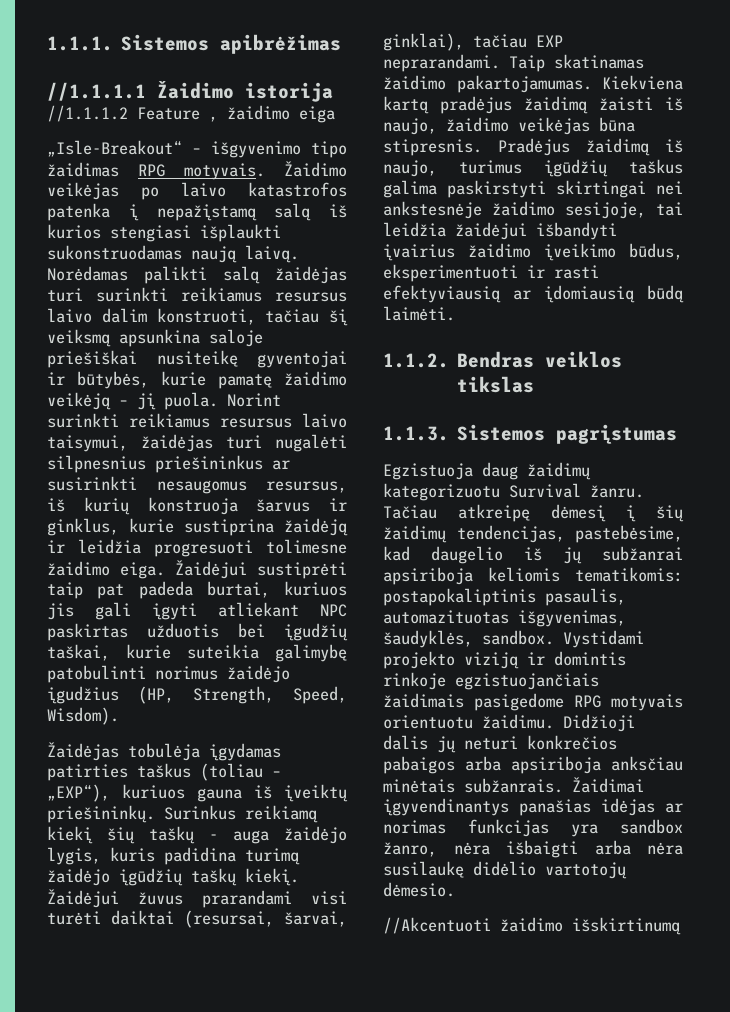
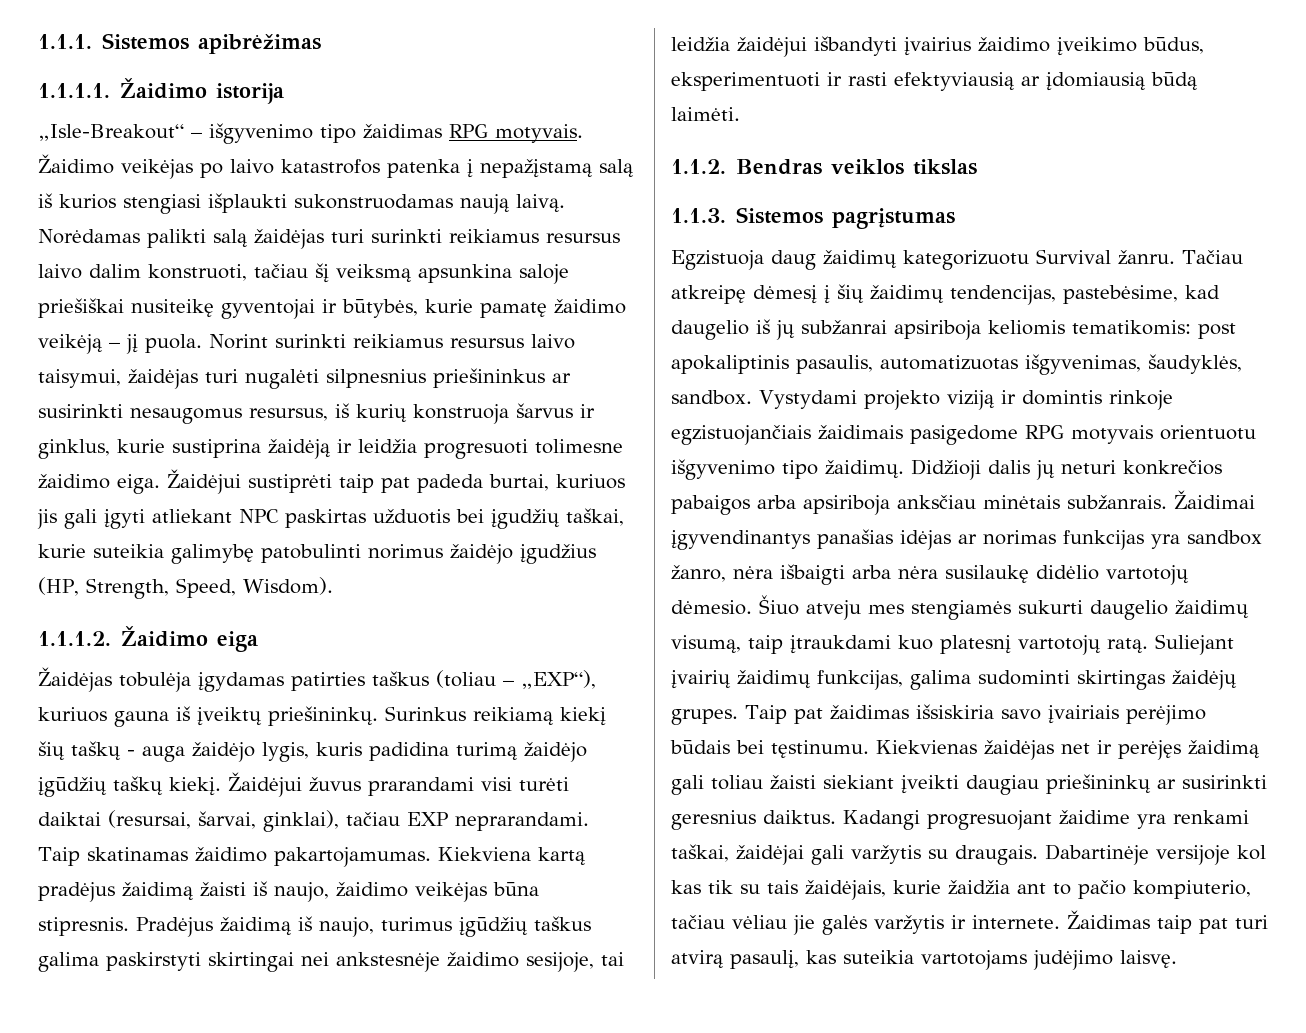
- //1.1.1.1 Žaidimo istorija
+ 1.1.1.1. Žaidimo istorija
- //1.1.1.2 Feature , žaidimo eiga
+ 1.1.1.2. Žaidimo eiga
- Tačiau atkreipę dėmesį į šių žaidimų tendencijas, pastebėsime, kad daugelio iš jų subžanrai apsiriboja keliomis tematikomis: postapokaliptinis pasaulis, automazituotas išgyvenimas, šaudyklės, sandbox.
+ Tačiau atkreipę dėmesį į šių žaidimų tendencijas, pastebėsime, kad daugelio iš jų subžanrai apsiriboja keliomis tematikomis: post apokaliptinis pasaulis, automatizuotas išgyvenimas, šaudyklės, sandbox.
- Vystidami projekto viziją ir domintis rinkoje egzistuojančiais žaidimais pasigedome RPG motyvais orientuotu žaidimu.
+ Vystydami projekto viziją ir domintis rinkoje egzistuojančiais žaidimais pasigedome RPG motyvais orientuotu išgyvenimo tipo žaidimų.
- Žaidimai įgyvendinantys panašias idėjas ar norimas funkcijas yra sandbox žanro, nėra išbaigti arba nėra susilaukę didėlio vartotojų dėmesio.
- //Akcentuoti žaidimo išskirtinumą
+ Žaidimai įgyvendinantys panašias idėjas ar norimas funkcijas yra sandbox žanro, nėra išbaigti arba nėra susilaukę didėlio vartotojų dėmesio. Šiuo atveju mes stengiamės sukurti daugelio žaidimų visumą, taip įtraukdami kuo platesnį vartotojų ratą. Suliejant įvairių žaidimų funkcijas, galima sudominti skirtingas žaidėjų grupes. Taip pat žaidimas išsiskiria savo įvairiais perėjimo būdais bei tęstinumu. Kiekvienas žaidėjas net ir perėjęs žaidimą gali toliau žaisti siekiant įveikti daugiau priešininkų ar susirinkti geresnius daiktus. Kadangi progresuojant žaidime yra renkami taškai, žaidėjai gali varžytis su draugais. Dabartinėje versijoje kol kas tik su tais žaidėjais, kurie žaidžia ant to pačio kompiuterio, tačiau vėliau jie galės varžytis ir internete. Žaidimas taip pat turi atvirą pasaulį, kas suteikia vartotojams judėjimo laisvę.

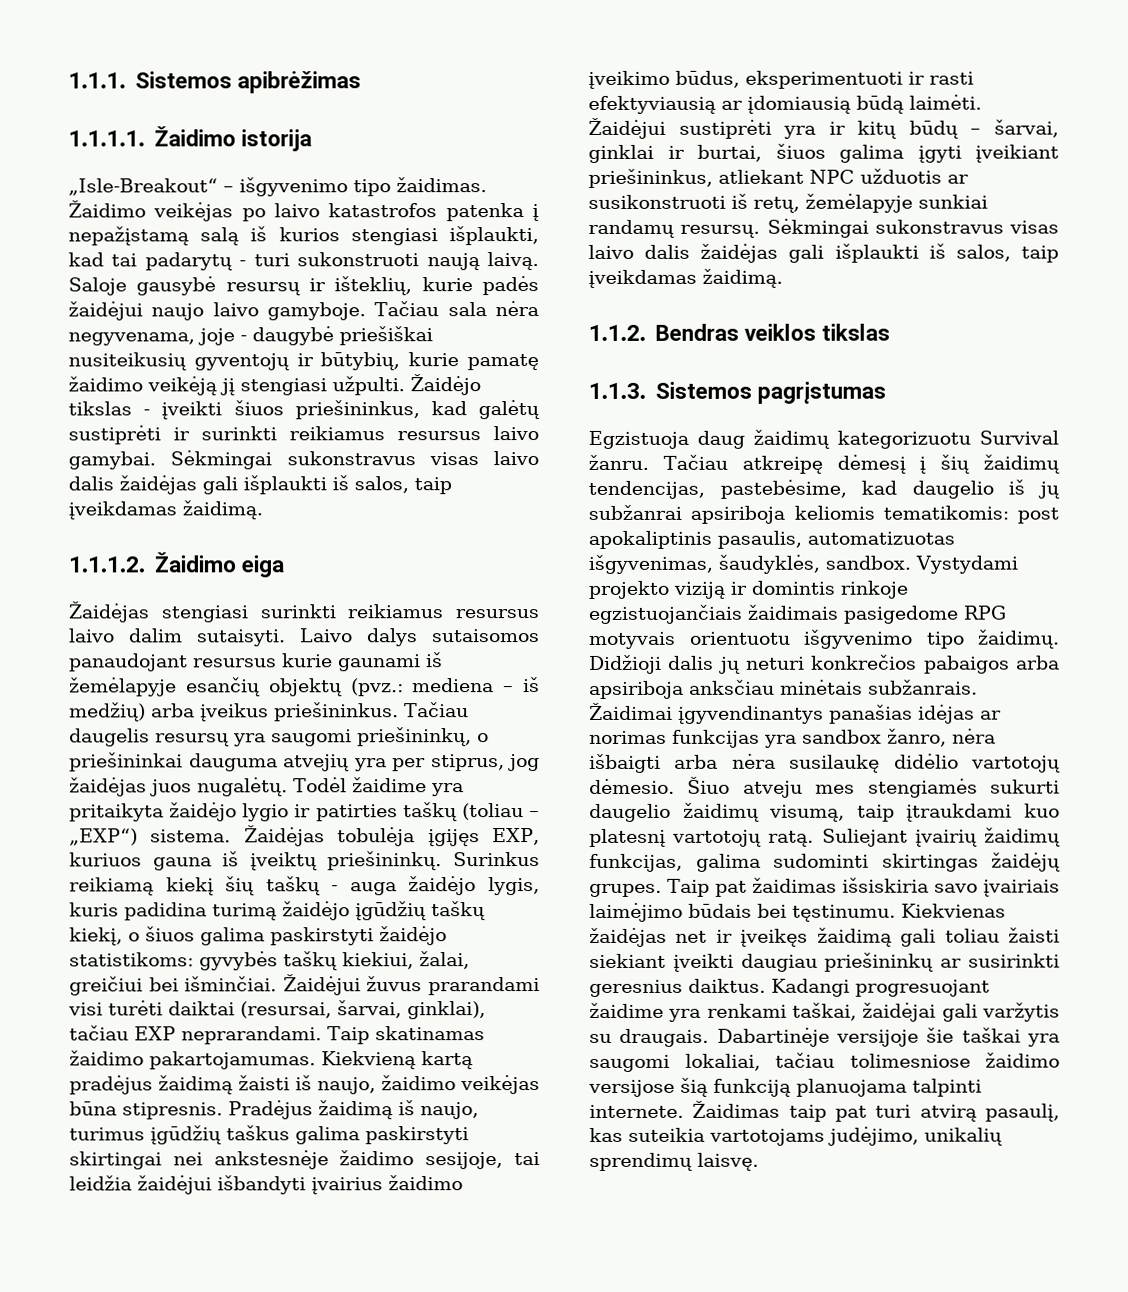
- „Isle-Breakout“ – išgyvenimo tipo žaidimas RPG motyvais.
+ „Isle-Breakout“ – išgyvenimo tipo žaidimas.
- Žaidimo veikėjas po laivo katastrofos patenka į nepažįstamą salą iš kurios stengiasi išplaukti sukonstruodamas naują laivą. Norėdamas palikti salą žaidėjas turi surinkti reikiamus resursus laivo dalim konstruoti, tačiau šį veiksmą apsunkina saloje priešiškai nusiteikę gyventojai ir būtybės, kurie pamatę žaidimo veikėją – jį puola. Norint surinkti reikiamus resursus laivo taisymui, žaidėjas turi nugalėti silpnesnius priešininkus ar susirinkti nesaugomus resursus, iš kurių konstruoja šarvus ir ginklus, kurie sustiprina žaidėją ir leidžia progresuoti tolimesne žaidimo eiga. Žaidėjui sustiprėti taip pat padeda burtai, kuriuos jis gali įgyti atliekant NPC paskirtas užduotis bei įgudžių taškai, kurie suteikia galimybę patobulinti norimus žaidėjo įgudžius (HP, Strength, Speed, Wisdom).
+ Žaidimo veikėjas po laivo katastrofos patenka į nepažįstamą salą iš kurios stengiasi išplaukti, kad tai padarytų - turi sukonstruoti naują laivą. Saloje gausybė resursų ir išteklių, kurie padės žaidėjui naujo laivo gamyboje. Tačiau sala nėra negyvenama, joje - daugybė priešiškai nusiteikusių gyventojų ir būtybių, kurie pamatę žaidimo veikėją jį stengiasi užpulti. Žaidėjo tikslas - įveikti šiuos priešininkus, kad galėtų sustiprėti ir surinkti reikiamus resursus laivo gamybai. Sėkmingai sukonstravus visas laivo dalis žaidėjas gali išplaukti iš salos, taip įveikdamas žaidimą.
  1.1.1.2. Žaidimo eiga
- Žaidėjas tobulėja įgydamas patirties taškus (toliau – „EXP“), kuriuos gauna iš įveiktų priešininkų.
+ Žaidėjas stengiasi surinkti reikiamus resursus laivo dalim sutaisyti. Laivo dalys sutaisomos panaudojant resursus kurie gaunami iš žemėlapyje esančių objektų (pvz.: mediena – iš medžių) arba įveikus priešininkus. Tačiau daugelis resursų yra saugomi priešininkų, o priešininkai dauguma atvejių yra per stiprus, jog žaidėjas juos nugalėtų. Todėl žaidime yra pritaikyta žaidėjo lygio ir patirties taškų (toliau – „EXP“) sistema. Žaidėjas tobulėja įgijęs EXP, kuriuos gauna iš įveiktų priešininkų.
- Surinkus reikiamą kiekį šių taškų - auga žaidėjo lygis, kuris padidina turimą žaidėjo įgūdžių taškų kiekį.
+ Surinkus reikiamą kiekį šių taškų - auga žaidėjo lygis, kuris padidina turimą žaidėjo įgūdžių taškų kiekį, o šiuos galima paskirstyti žaidėjo statistikoms: gyvybės taškų kiekiui, žalai, greičiui bei išminčiai.
- Kiekviena kartą pradėjus žaidimą žaisti iš naujo, žaidimo veikėjas būna stipresnis.
+ Kiekvieną kartą pradėjus žaidimą žaisti iš naujo, žaidimo veikėjas būna stipresnis.
+ Žaidėjui sustiprėti yra ir kitų būdų – šarvai, ginklai ir burtai, šiuos galima įgyti įveikiant priešininkus, atliekant NPC užduotis ar susikonstruoti iš retų, žemėlapyje sunkiai randamų resursų. Sėkmingai sukonstravus visas laivo dalis žaidėjas gali išplaukti iš salos, taip įveikdamas žaidimą.
- Taip pat žaidimas išsiskiria savo įvairiais perėjimo būdais bei tęstinumu.
+ Taip pat žaidimas išsiskiria savo įvairiais laimėjimo būdais bei tęstinumu.
- Kiekvienas žaidėjas net ir perėjęs žaidimą gali toliau žaisti siekiant įveikti daugiau priešininkų ar susirinkti geresnius daiktus.
+ Kiekvienas žaidėjas net ir įveikęs žaidimą gali toliau žaisti siekiant įveikti daugiau priešininkų ar susirinkti geresnius daiktus.
- Dabartinėje versijoje kol kas tik su tais žaidėjais, kurie žaidžia ant to pačio kompiuterio, tačiau vėliau jie galės varžytis ir internete.
+ Dabartinėje versijoje šie taškai yra saugomi lokaliai, tačiau tolimesniose žaidimo versijose šią funkciją planuojama talpinti internete.
- Žaidimas taip pat turi atvirą pasaulį, kas suteikia vartotojams judėjimo laisvę.
+ Žaidimas taip pat turi atvirą pasaulį, kas suteikia vartotojams judėjimo, unikalių sprendimų laisvę.

